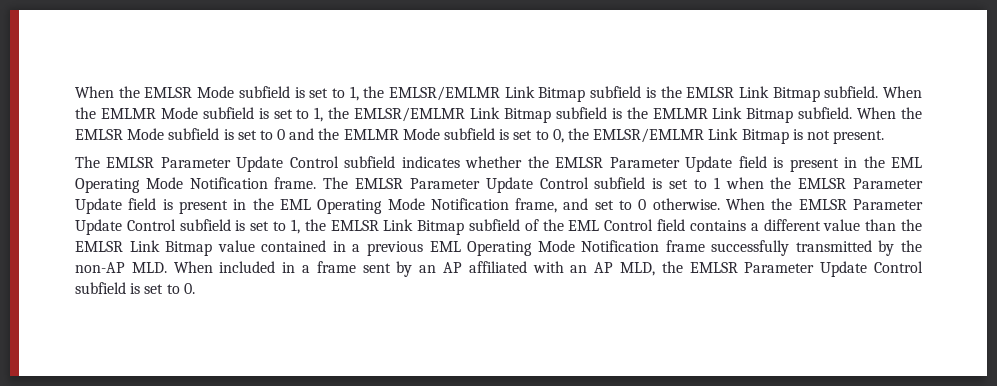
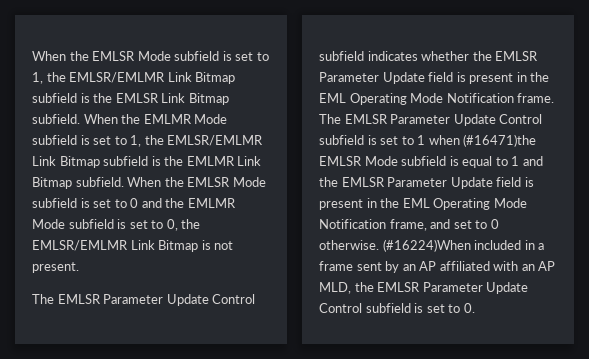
- The EMLSR Parameter Update Control subfield is set to 1 when the EMLSR Parameter Update field is present in the EML Operating Mode Notification frame, and set to 0 otherwise.
+ The EMLSR Parameter Update Control subfield is set to 1 when (#16471)the EMLSR Mode subfield is equal to 1 and the EMLSR Parameter Update field is present in the EML Operating Mode Notification frame, and set to 0 otherwise.
- When the EMLSR Parameter Update Control subfield is set to 1, the EMLSR Link Bitmap subfield of the EML Control field contains a different value than the EMLSR Link Bitmap value contained in a previous EML Operating Mode Notification frame successfully transmitted by the non-AP MLD. When included in a frame sent by an AP affiliated with an AP MLD, the EMLSR Parameter Update Control subfield is set to 0.
+ (#16224)When included in a frame sent by an AP affiliated with an AP MLD, the EMLSR Parameter Update Control subfield is set to 0.

